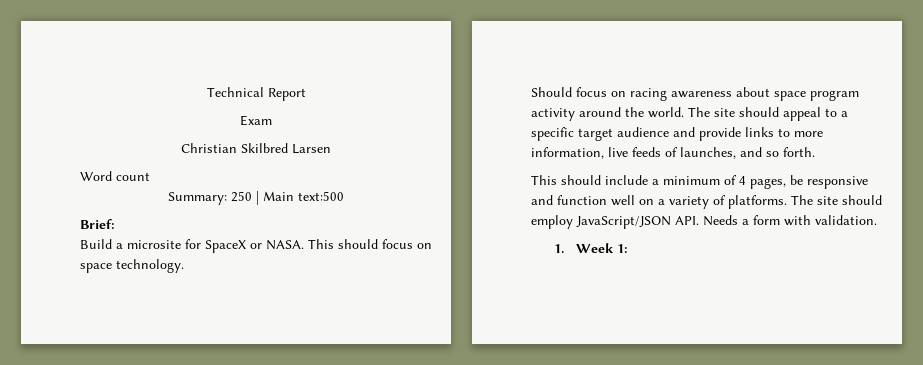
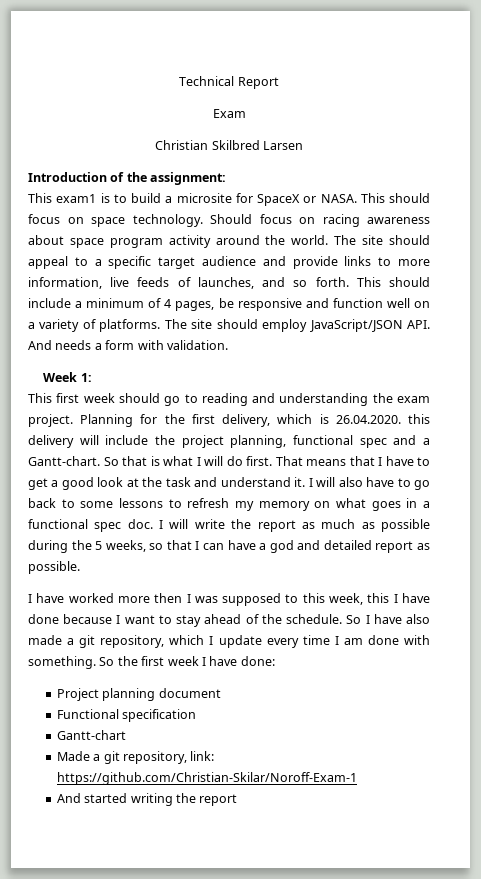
- Word count
- Summary: 250 | Main text:500
- Brief:
- Build a microsite for SpaceX or NASA.
+ Introduction of the assignment:
+ This exam1 is to build a microsite for SpaceX or NASA.
- This should focus on space technology.
- Should focus on racing awareness about space program activity around the world.
+ This should focus on space technology. Should focus on racing awareness about space program activity around the world.
- The site should appeal to a specific target audience and provide links to more information, live feeds of launches, and so forth.
- This should include a minimum of 4 pages, be responsive and function well on a variety of platforms.
+ The site should appeal to a specific target audience and provide links to more information, live feeds of launches, and so forth. This should include a minimum of 4 pages, be responsive and function well on a variety of platforms.
- The site should employ JavaScript/JSON API. Needs a form with validation.
+ The site should employ JavaScript/JSON API. And needs a form with validation.
- 1. Week 1:
+ Week 1:
+ This first week should go to reading and understanding the exam project. Planning for the first delivery, which is 26.04.2020. this delivery will include the project planning, functional spec and a Gantt-chart. So that is what I will do first. That means that I have to get a good look at the task and understand it. I will also have to go back to some lessons to refresh my memory on what goes in a functional spec doc. I will write the report as much as possible during the 5 weeks, so that I can have a god and detailed report as possible.
+ I have worked more then I was supposed to this week, this I have done because I want to stay ahead of the schedule. So I have also made a git repository, which I update every time I am done with something. So the first week I have done:
+ Project planning document
+ Functional specification
+ Gantt-chart
+ Made a git repository, link: https://github.com/Christian-Skilar/Noroff-Exam-1
+ And started writing the report

